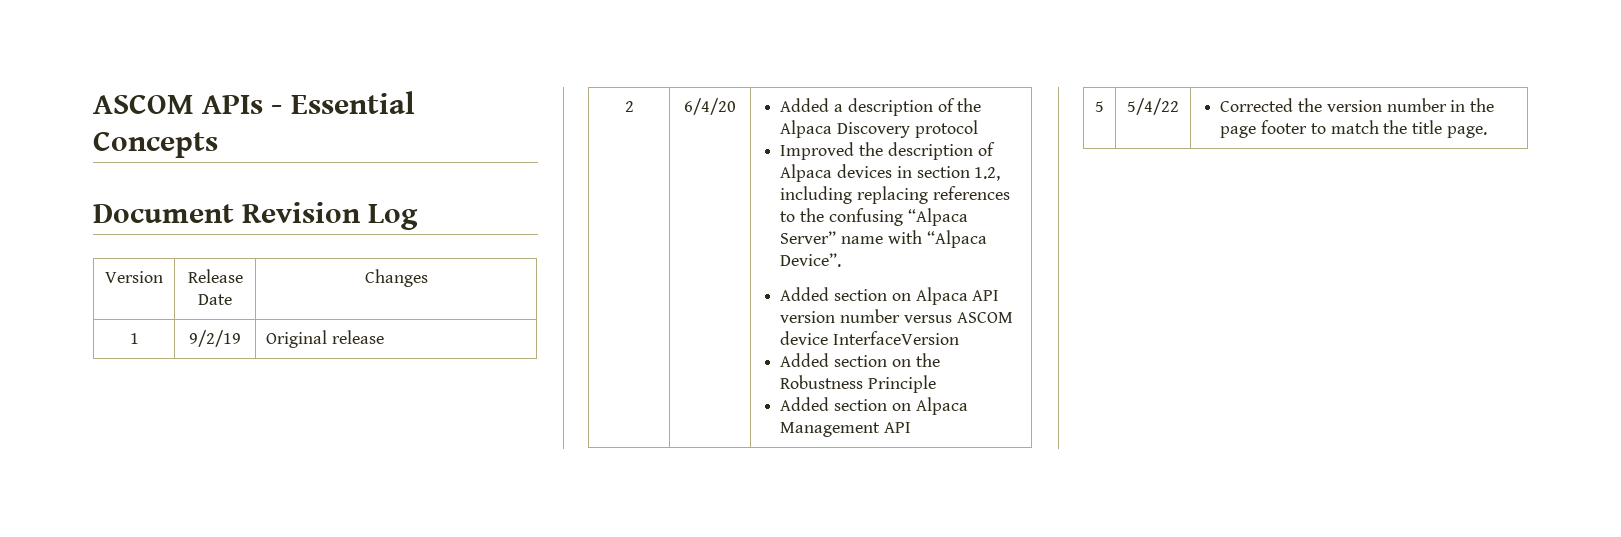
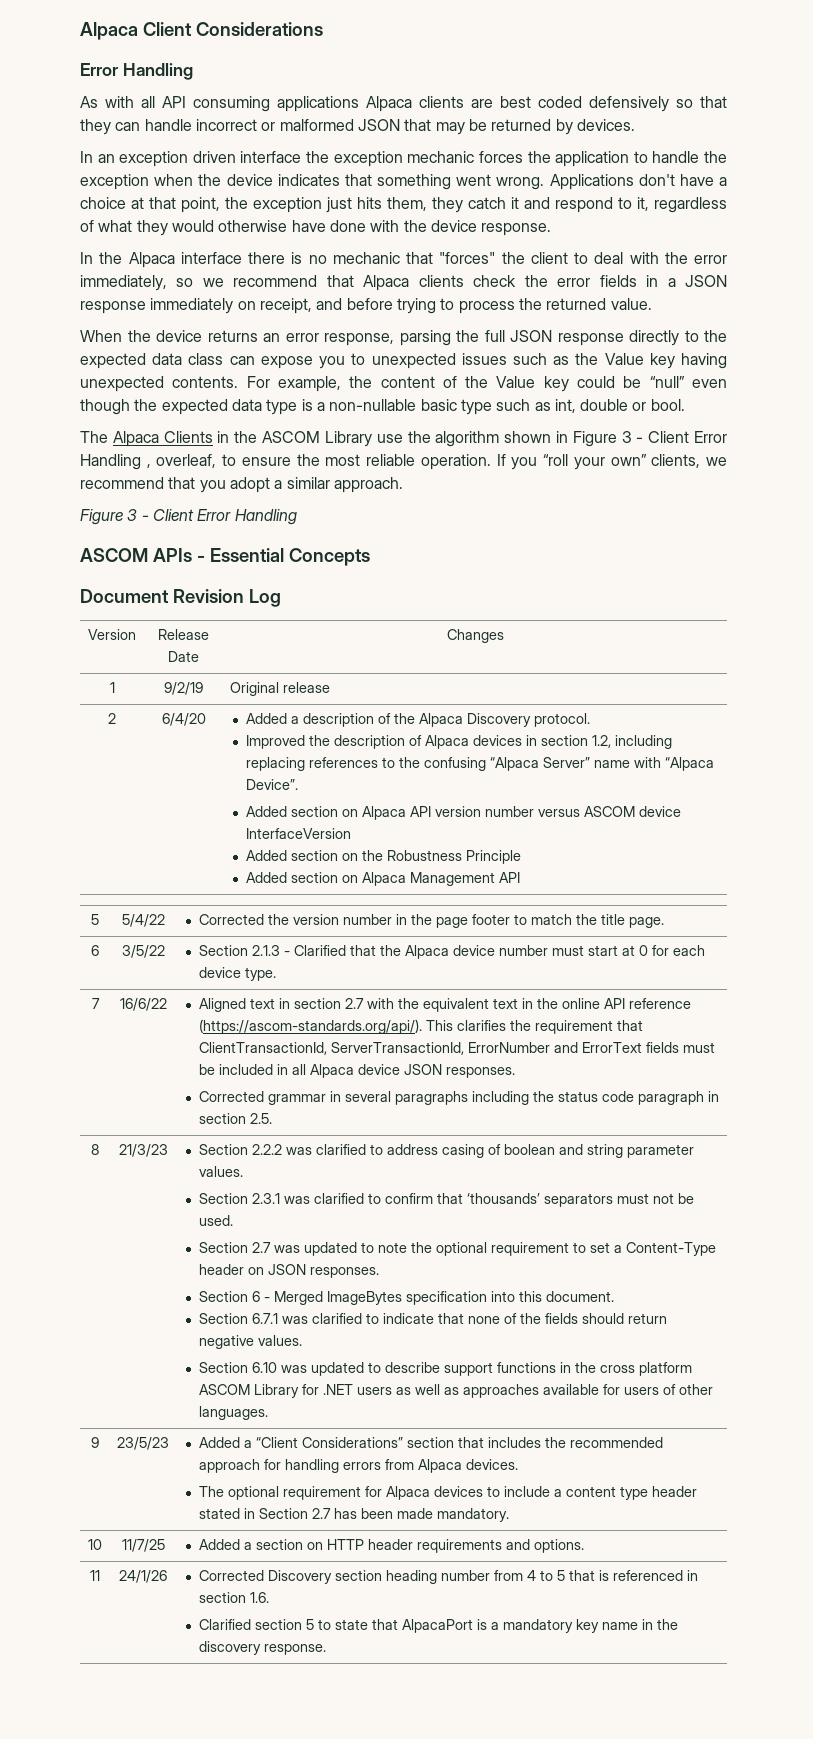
+ Alpaca Client Considerations
+ Error Handling
+ As with all API consuming applications Alpaca clients are best coded defensively so that they can handle incorrect or malformed JSON that may be returned by devices.
+ In an exception driven interface the exception mechanic forces the application to handle the exception when the device indicates that something went wrong. Applications don't have a choice at that point, the exception just hits them, they catch it and respond to it, regardless of what they would otherwise have done with the device response.
+ In the Alpaca interface there is no mechanic that "forces" the client to deal with the error immediately, so we recommend that Alpaca clients check the error fields in a JSON response immediately on receipt, and before trying to process the returned value.
+ When the device returns an error response, parsing the full JSON response directly to the expected data class can expose you to unexpected issues such as the Value key having unexpected contents. For example, the content of the Value key could be “null” even though the expected data type is a non-nullable basic type such as int, double or bool.
+ The Alpaca Clients in the ASCOM Library use the algorithm shown in Figure 3 - Client Error Handling , overleaf, to ensure the most reliable operation. If you “roll your own” clients, we recommend that you adopt a similar approach.
+ Figure 3 - Client Error Handling
- Added a description of the Alpaca Discovery protocol
+ Added a description of the Alpaca Discovery protocol.
+ 6 | 3/5/22 | Section 2.1.3 - Clarified that the Alpaca device number must start at 0 for each device type.
+ 7 | 16/6/22 | Aligned text in section 2.7 with the equivalent text in the online API reference (https://ascom-standards.org/api/). This clarifies the requirement that ClientTransactionId, ServerTransactionId, ErrorNumber and ErrorText fields must be included in all Alpaca device JSON responses.
+ Corrected grammar in several paragraphs including the status code paragraph in section 2.5.
+ 8 | 21/3/23 | Section 2.2.2 was clarified to address casing of boolean and string parameter values.
+ Section 2.3.1 was clarified to confirm that ‘thousands’ separators must not be used.
+ Section 2.7 was updated to note the optional requirement to set a Content-Type header on JSON responses.
+ Section 6 - Merged ImageBytes specification into this document.
+ Section 6.7.1 was clarified to indicate that none of the fields should return negative values.
+ Section 6.10 was updated to describe support functions in the cross platform ASCOM Library for .NET users as well as approaches available for users of other languages.
+ 9 | 23/5/23 | Added a “Client Considerations” section that includes the recommended approach for handling errors from Alpaca devices.
+ The optional requirement for Alpaca devices to include a content type header stated in Section 2.7 has been made mandatory.
+ 10 | 11/7/25 | Added a section on HTTP header requirements and options.
+ 11 | 24/1/26 | Corrected Discovery section heading number from 4 to 5 that is referenced in section 1.6.
+ Clarified section 5 to state that AlpacaPort is a mandatory key name in the discovery response.

